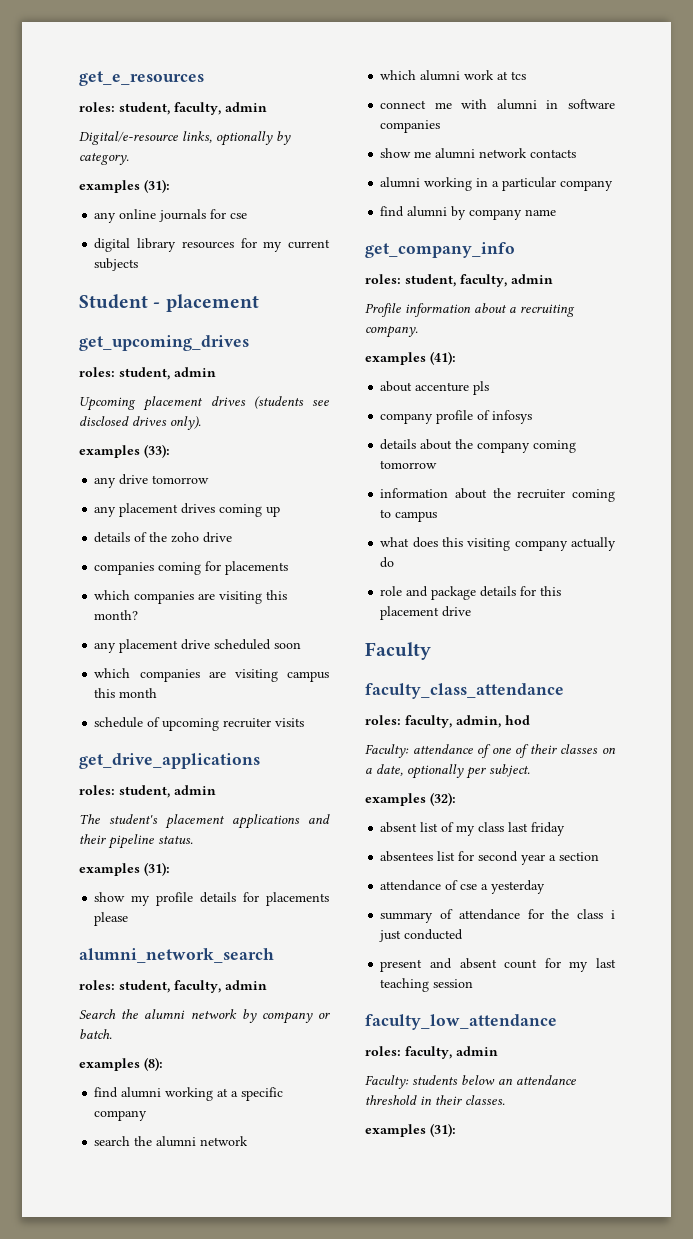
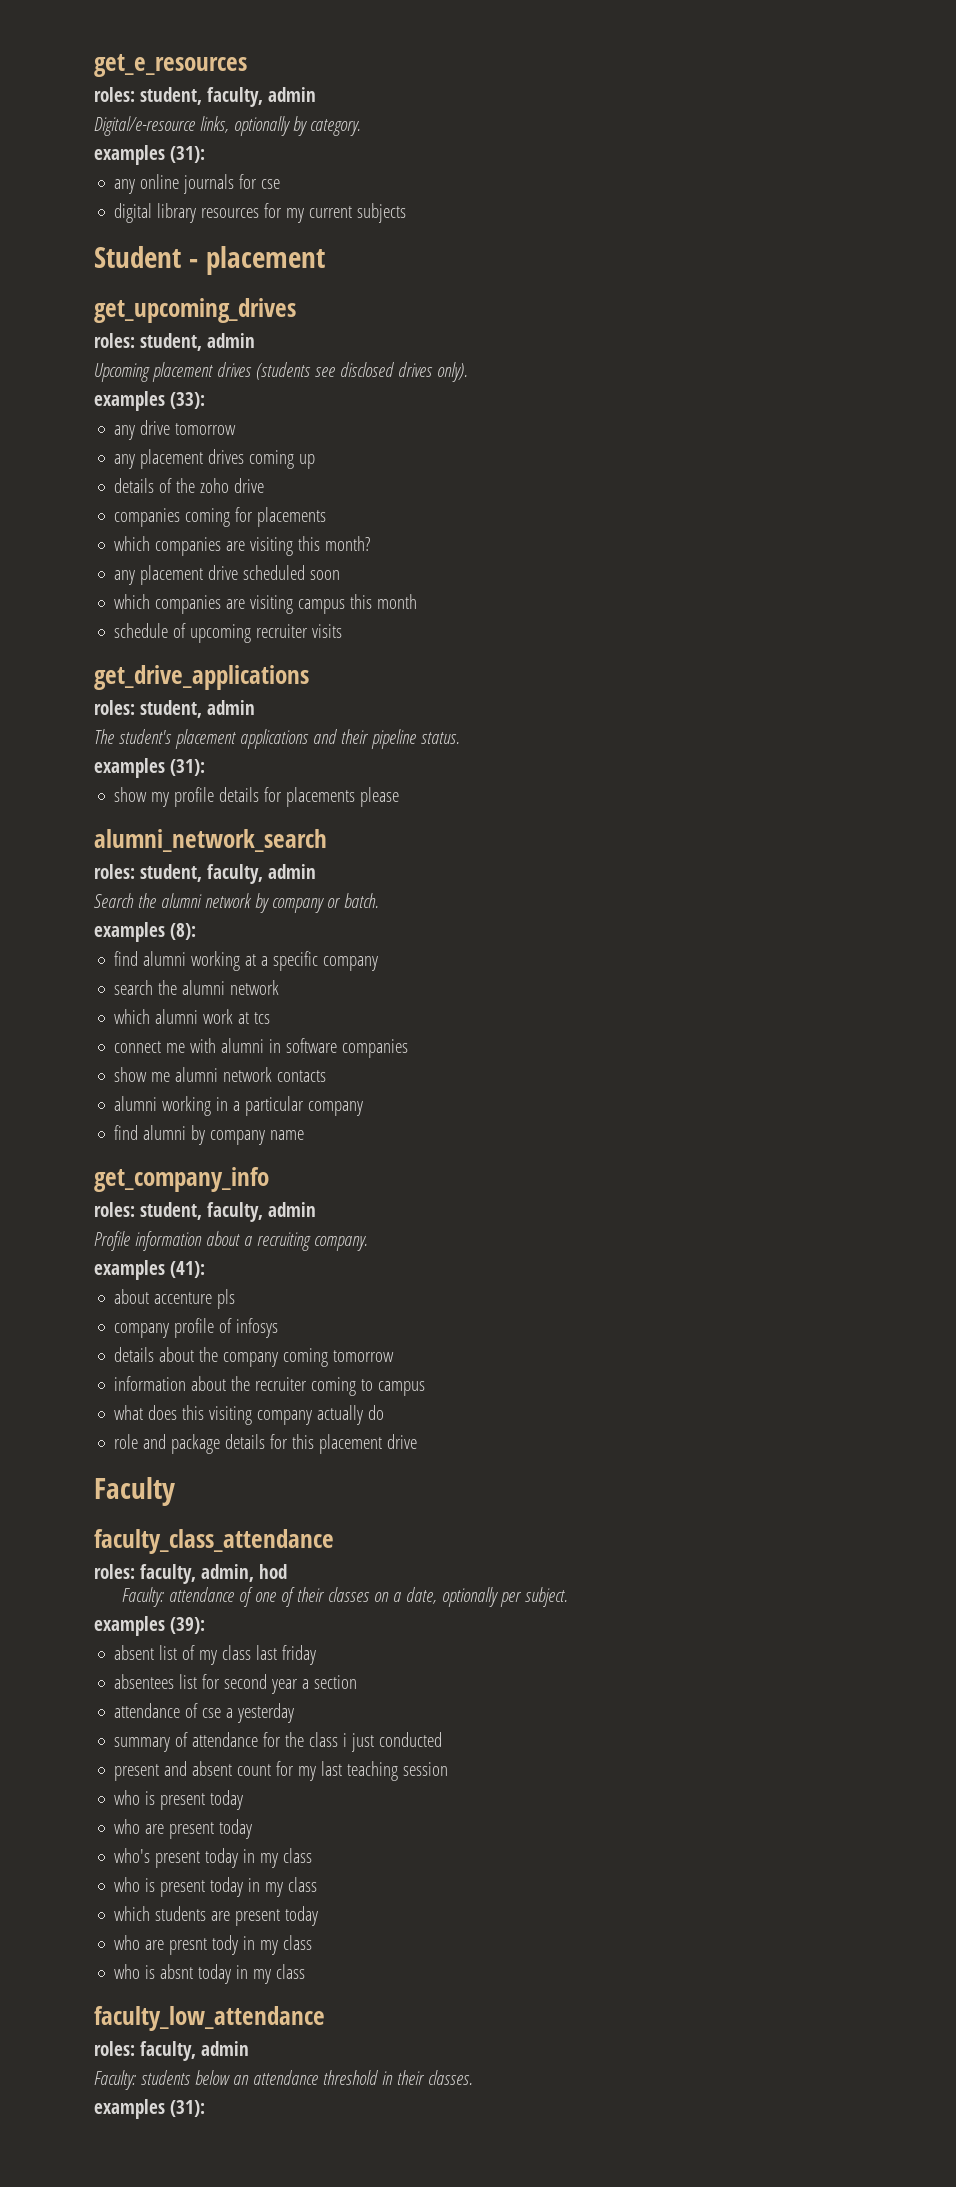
- examples (32):
+ examples (39):
  present and absent count for my last teaching session
+ who is present today
+ who are present today
+ who's present today in my class
+ who is present today in my class
+ which students are present today
+ who are presnt tody in my class
+ who is absnt today in my class

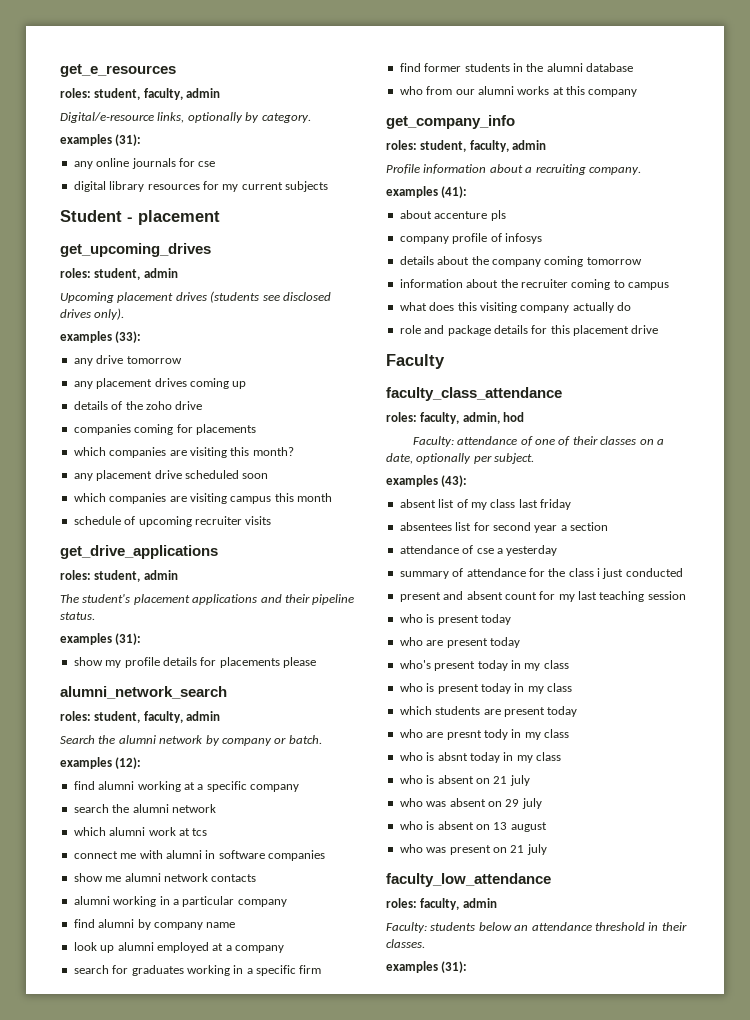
- examples (8):
+ examples (12):
+ look up alumni employed at a company
+ search for graduates working in a specific firm
+ find former students in the alumni database
+ who from our alumni works at this company
- examples (39):
+ examples (43):
+ who is absent on 21 july
+ who was absent on 29 july
+ who is absent on 13 august
+ who was present on 21 july

